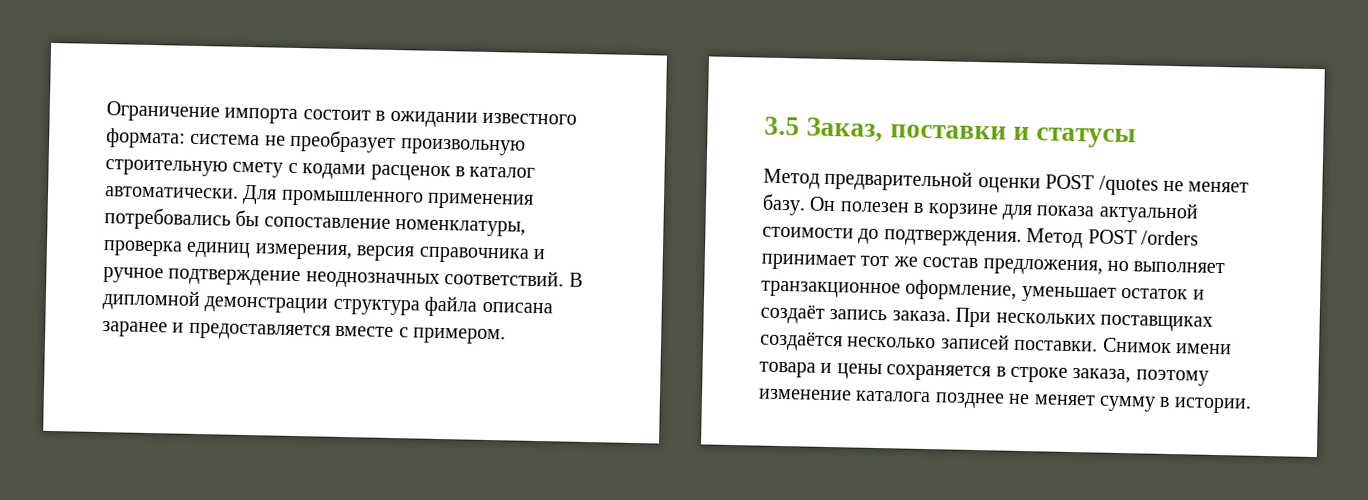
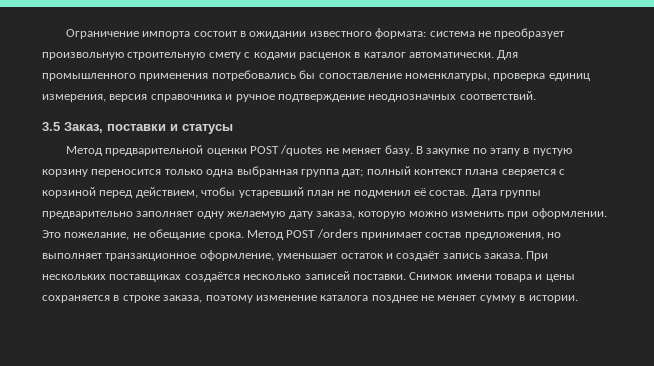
- В дипломной демонстрации структура файла описана заранее и предоставляется вместе с примером.
- Он полезен в корзине для показа актуальной стоимости до подтверждения.
+ В закупке по этапу в пустую корзину переносится только одна выбранная группа дат; полный контекст плана сверяется с корзиной перед действием, чтобы устаревший план не подменил её состав. Дата группы предварительно заполняет одну желаемую дату заказа, которую можно изменить при оформлении. Это пожелание, не обещание срока.
- Метод POST /orders принимает тот же состав предложения, но выполняет транзакционное оформление, уменьшает остаток и создаёт запись заказа.
+ Метод POST /orders принимает состав предложения, но выполняет транзакционное оформление, уменьшает остаток и создаёт запись заказа.

